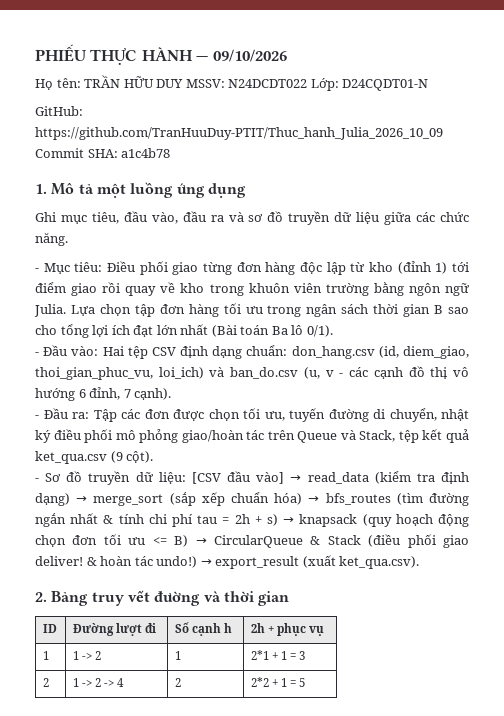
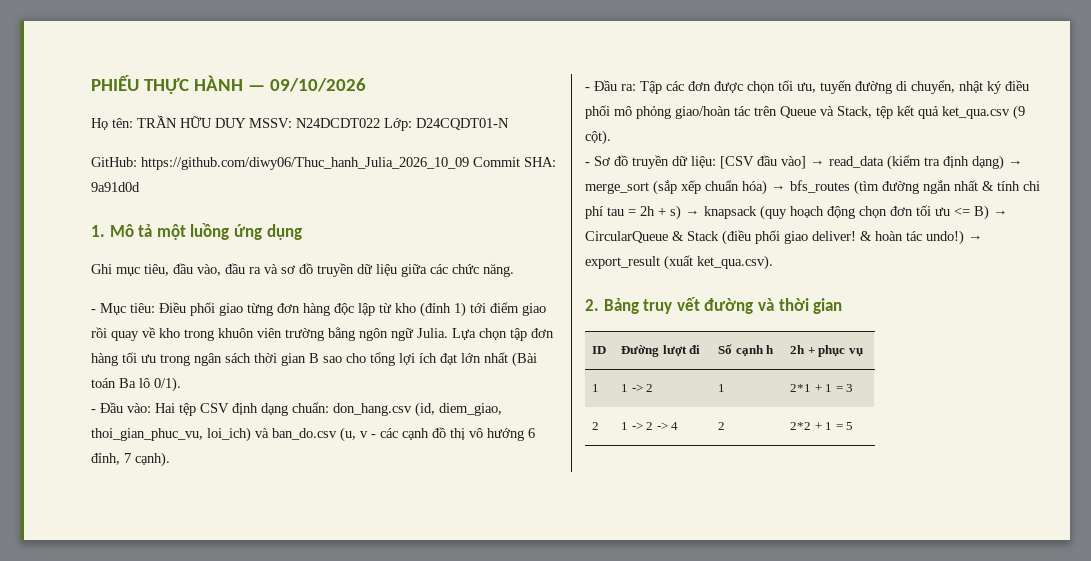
- GitHub: https://github.com/TranHuuDuy-PTIT/Thuc_hanh_Julia_2026_10_09 Commit SHA: a1c4b78
+ GitHub: https://github.com/diwy06/Thuc_hanh_Julia_2026_10_09 Commit SHA: 9a91d0d

